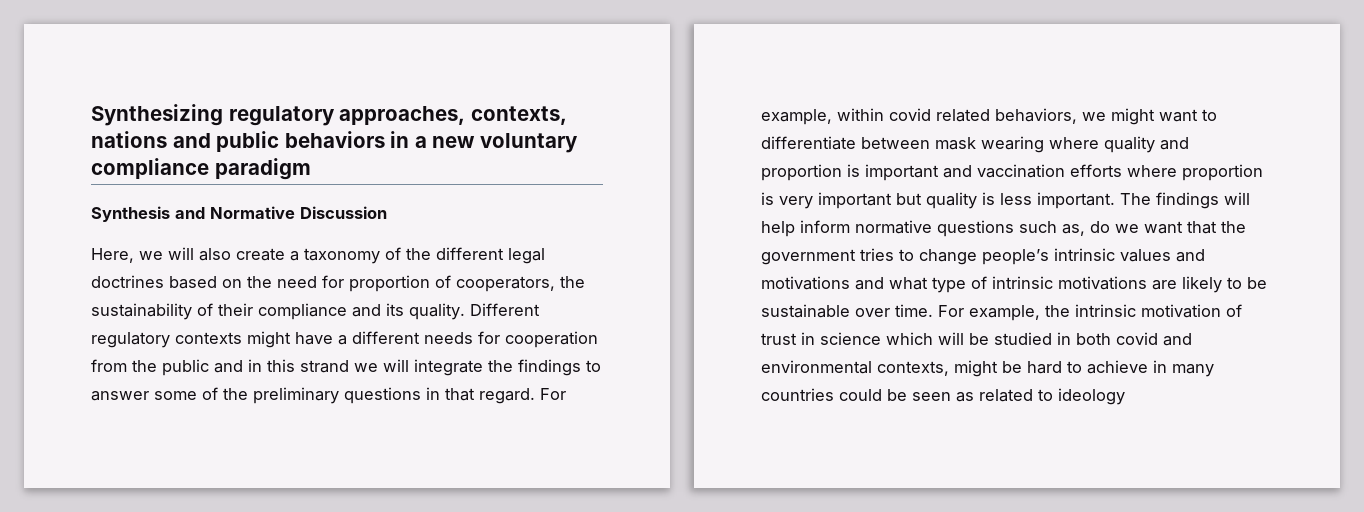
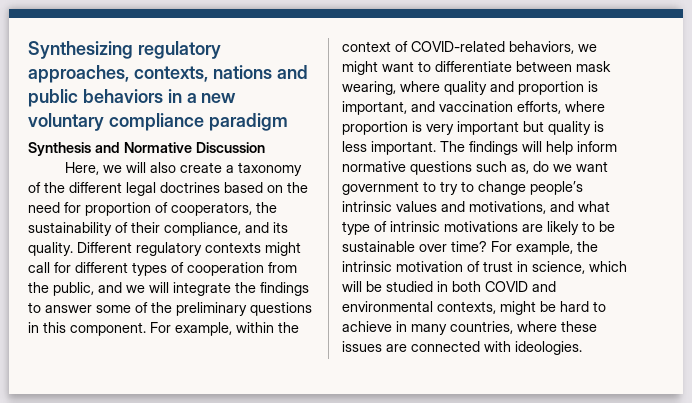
- Here, we will also create a taxonomy of the different legal doctrines based on the need for proportion of cooperators, the sustainability of their compliance and its quality.
+ Here, we will also create a taxonomy of the different legal doctrines based on the need for proportion of cooperators, the sustainability of their compliance, and its quality.
- Different regulatory contexts might have a different needs for cooperation from the public and in this strand we will integrate the findings to answer some of the preliminary questions in that regard.
+ Different regulatory contexts might call for different types of cooperation from the public, and we will integrate the findings to answer some of the preliminary questions in this component.
- For example, within covid related behaviors, we might want to differentiate between mask wearing where quality and proportion is important and vaccination efforts where proportion is very important but quality is less important.
+ For example, within the context of COVID-related behaviors, we might want to differentiate between mask wearing, where quality and proportion is important, and vaccination efforts, where proportion is very important but quality is less important.
- The findings will help inform normative questions such as, do we want that the government tries to change people’s intrinsic values and motivations and what type of intrinsic motivations are likely to be sustainable over time.
+ The findings will help inform normative questions such as, do we want government to try to change people’s intrinsic values and motivations, and what type of intrinsic motivations are likely to be sustainable over time?
- For example, the intrinsic motivation of trust in science which will be studied in both covid and environmental contexts, might be hard to achieve in many countries could be seen as related to ideology
+ For example, the intrinsic motivation of trust in science, which will be studied in both COVID and environmental contexts, might be hard to achieve in many countries, where these issues are connected with ideologies.

